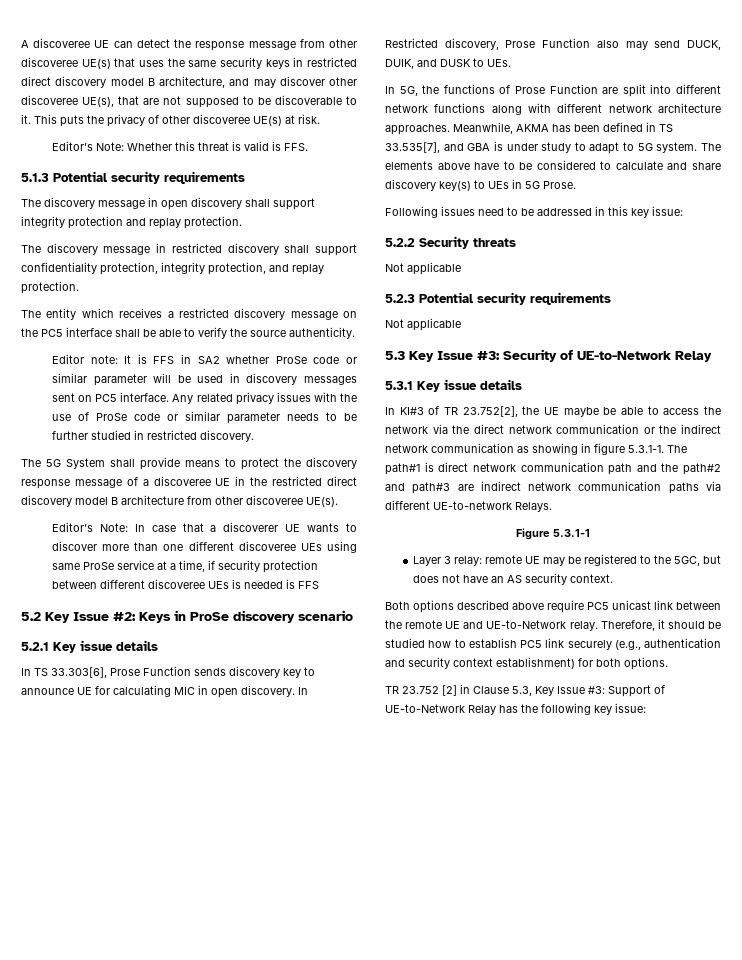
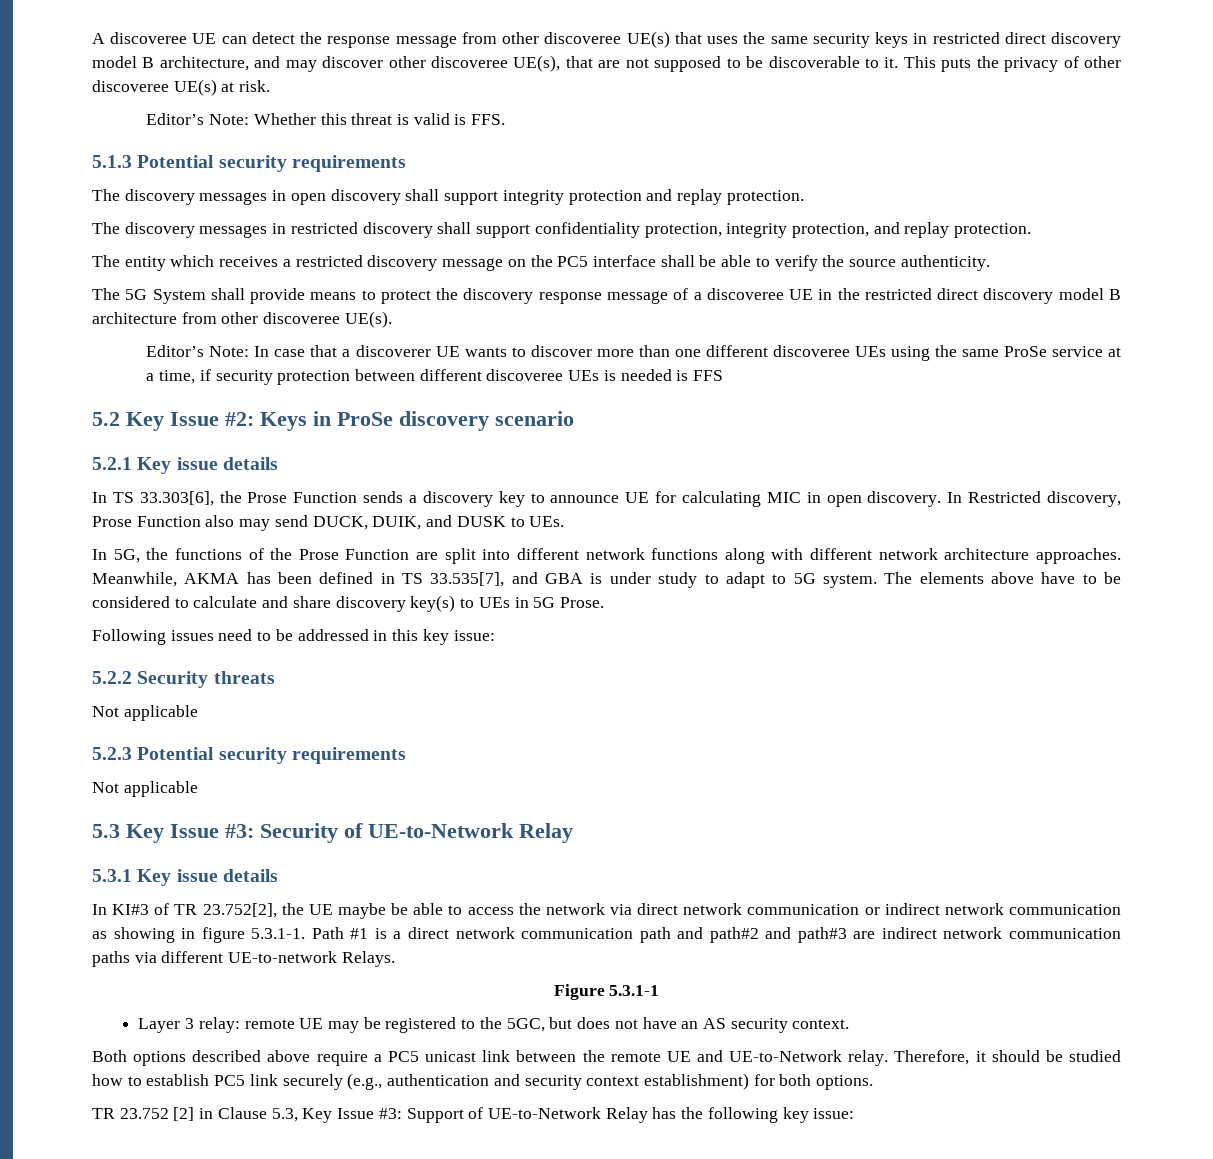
- The discovery message in open discovery shall support integrity protection and replay protection.
+ The discovery messages in open discovery shall support integrity protection and replay protection.
- The discovery message in restricted discovery shall support confidentiality protection, integrity protection, and replay protection.
+ The discovery messages in restricted discovery shall support confidentiality protection, integrity protection, and replay protection.
- Editor note: It is FFS in SA2 whether ProSe code or similar parameter will be used in discovery messages sent on PC5 interface. Any related privacy issues with the use of ProSe code or similar parameter needs to be further studied in restricted discovery.
- Editor’s Note: In case that a discoverer UE wants to discover more than one different discoveree UEs using same ProSe service at a time, if security protection between different discoveree UEs is needed is FFS
+ Editor’s Note: In case that a discoverer UE wants to discover more than one different discoveree UEs using the same ProSe service at a time, if security protection between different discoveree UEs is needed is FFS
- In TS 33.303[6], Prose Function sends discovery key to announce UE for calculating MIC in open discovery.
+ In TS 33.303[6], the Prose Function sends a discovery key to announce UE for calculating MIC in open discovery.
- In 5G, the functions of Prose Function are split into different network functions along with different network architecture approaches.
+ In 5G, the functions of the Prose Function are split into different network functions along with different network architecture approaches.
- In KI#3 of TR 23.752[2], the UE maybe be able to access the network via the direct network communication or the indirect network communication as showing in figure 5.3.1-1. The path#1 is direct network communication path and the path#2 and path#3 are indirect network communication paths via different UE-to-network Relays.
+ In KI#3 of TR 23.752[2], the UE maybe be able to access the network via direct network communication or indirect network communication as showing in figure 5.3.1-1. Path #1 is a direct network communication path and path#2 and path#3 are indirect network communication paths via different UE-to-network Relays.
- Both options described above require PC5 unicast link between the remote UE and UE-to-Network relay.
+ Both options described above require a PC5 unicast link between the remote UE and UE-to-Network relay.

